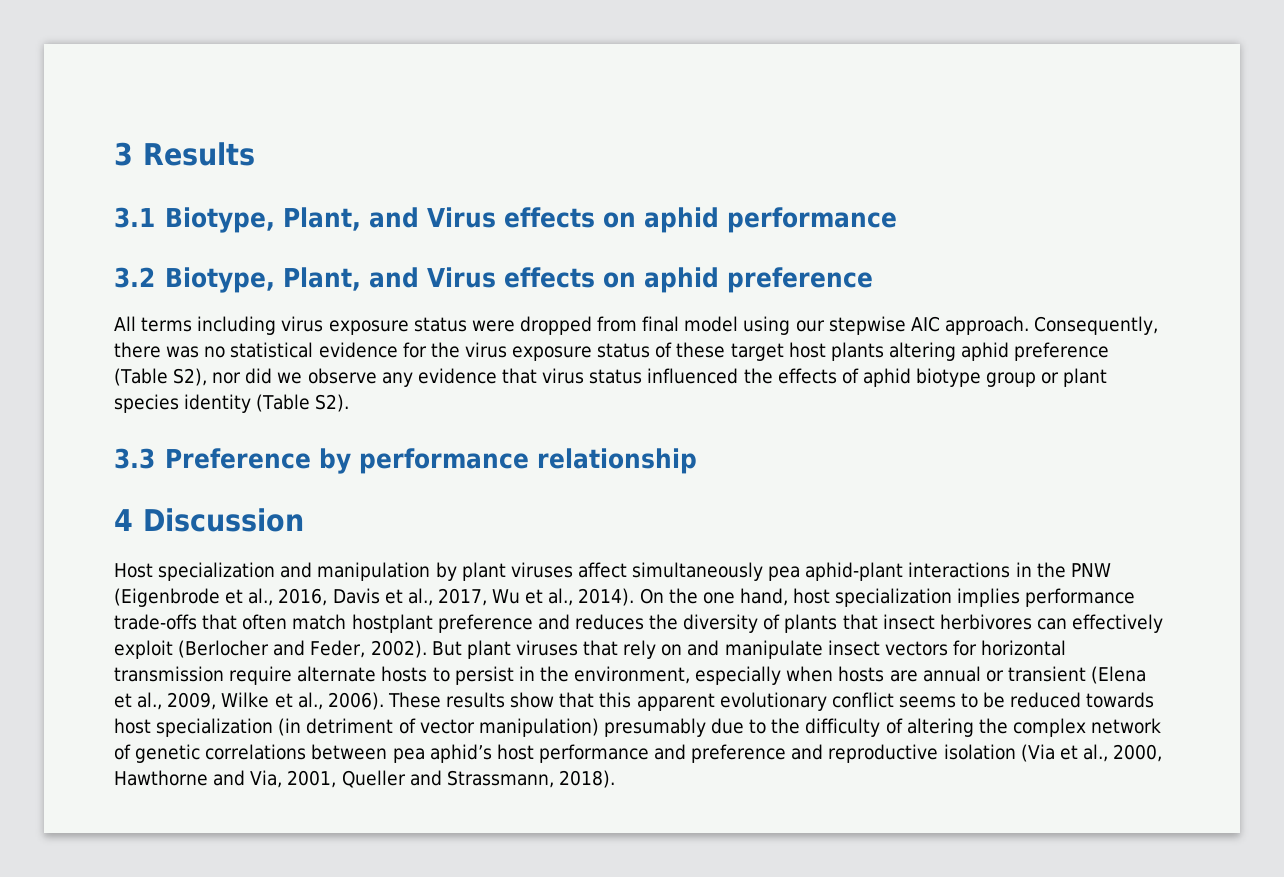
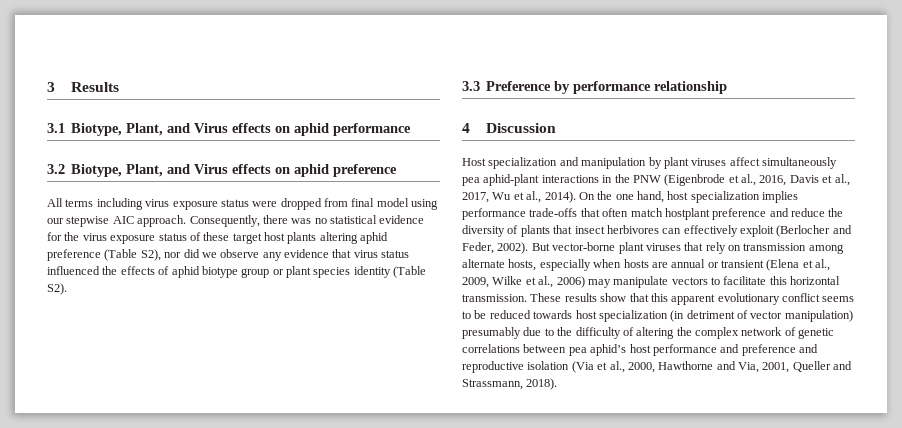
- On the one hand, host specialization implies performance trade-offs that often match hostplant preference and reduces the diversity of plants that insect herbivores can effectively exploit (Berlocher and Feder, 2002).
+ On the one hand, host specialization implies performance trade-offs that often match hostplant preference and reduce the diversity of plants that insect herbivores can effectively exploit (Berlocher and Feder, 2002).
- But plant viruses that rely on and manipulate insect vectors for horizontal transmission require alternate hosts to persist in the environment, especially when hosts are annual or transient (Elena et al., 2009, Wilke et al., 2006).
+ But vector-borne plant viruses that rely on transmission among alternate hosts, especially when hosts are annual or transient (Elena et al., 2009, Wilke et al., 2006) may manipulate vectors to facilitate this horizontal transmission.

